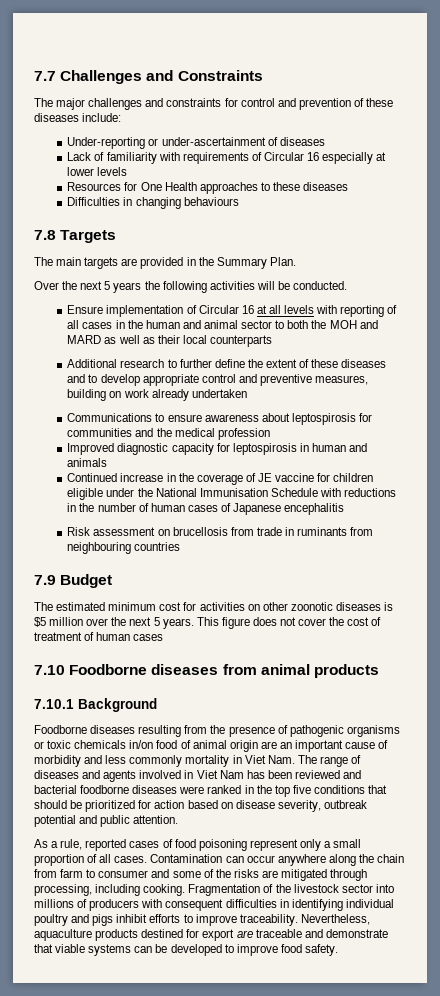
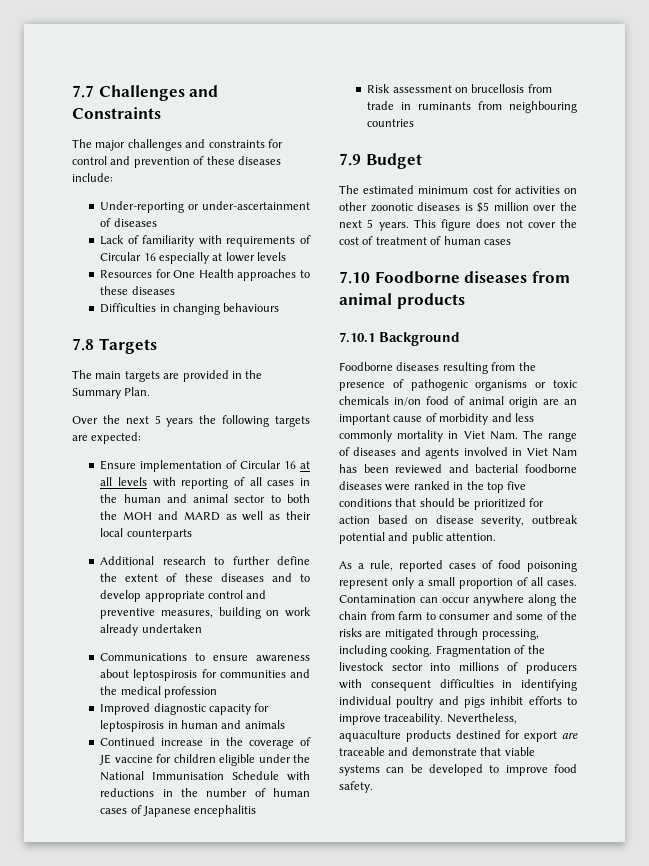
- Over the next 5 years the following activities will be conducted.
+ Over the next 5 years the following targets are expected:

